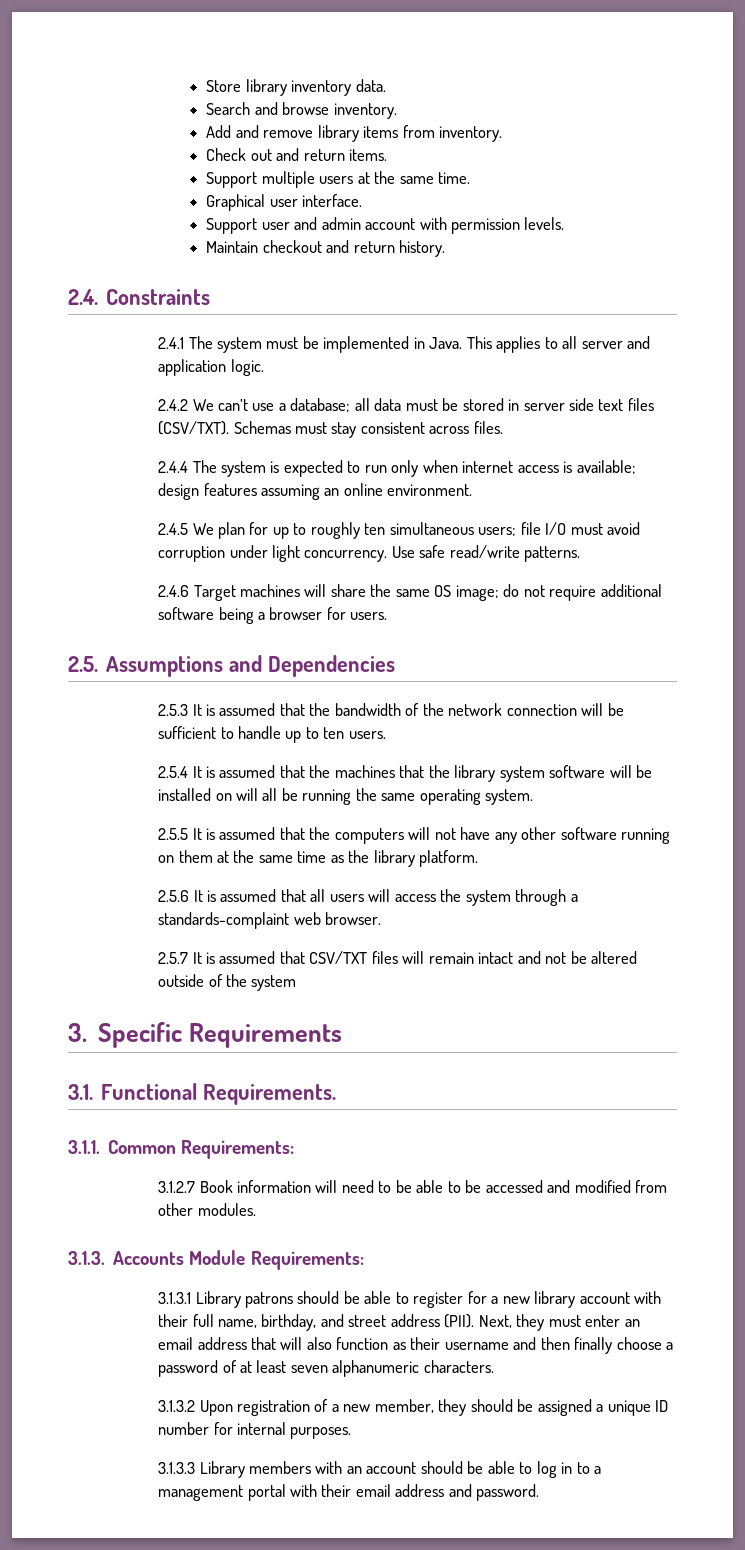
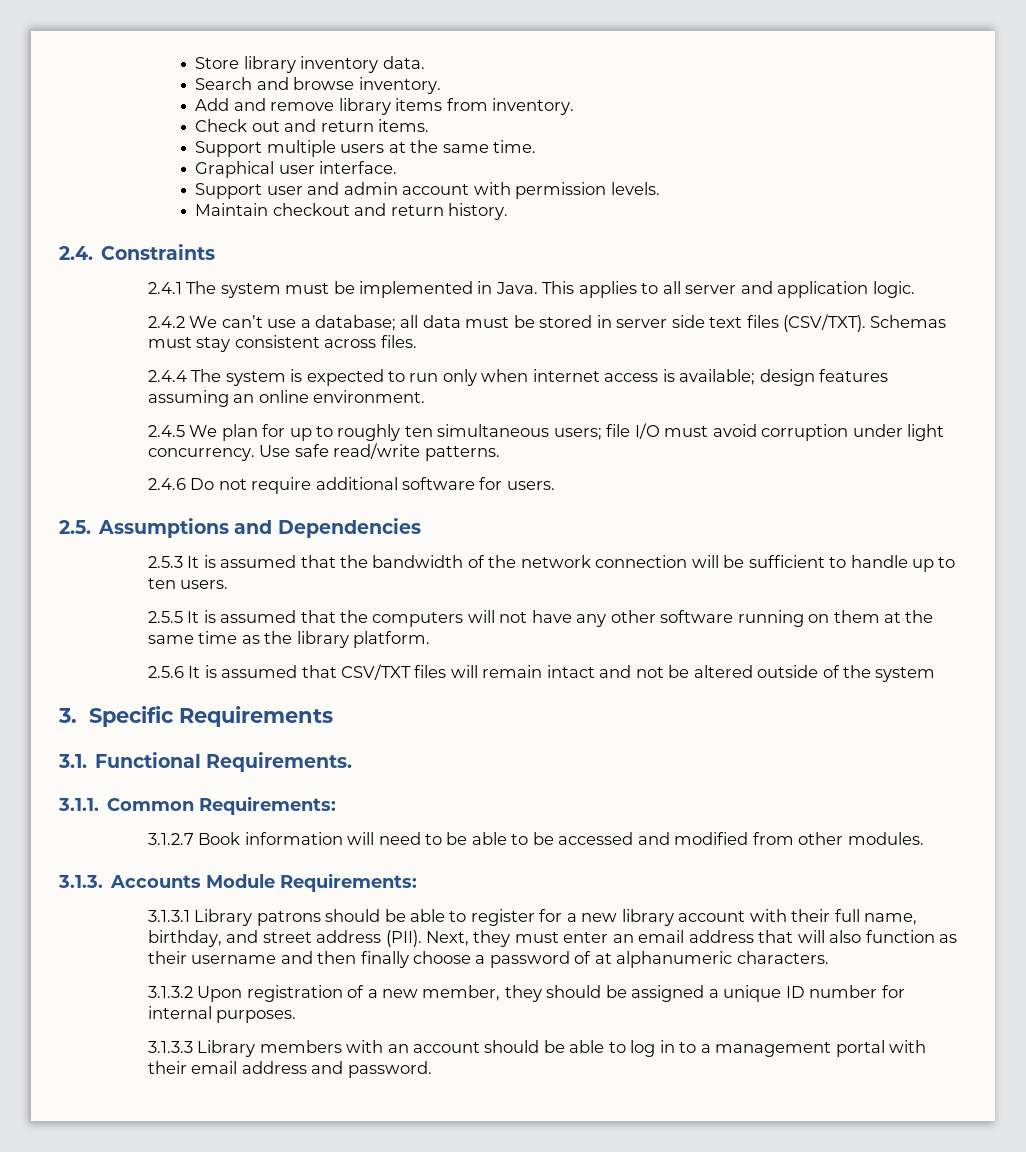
- 2.4.6 Target machines will share the same OS image; do not require additional software being a browser for users.
+ 2.4.6 Do not require additional software for users.
- 2.5.4 It is assumed that the machines that the library system software will be installed on will all be running the same operating system.
- 2.5.6 It is assumed that all users will access the system through a standards-complaint web browser.
- 2.5.7 It is assumed that CSV/TXT files will remain intact and not be altered outside of the system
+ 2.5.6 It is assumed that CSV/TXT files will remain intact and not be altered outside of the system
- Next, they must enter an email address that will also function as their username and then finally choose a password of at least seven alphanumeric characters.
+ Next, they must enter an email address that will also function as their username and then finally choose a password of at alphanumeric characters.

